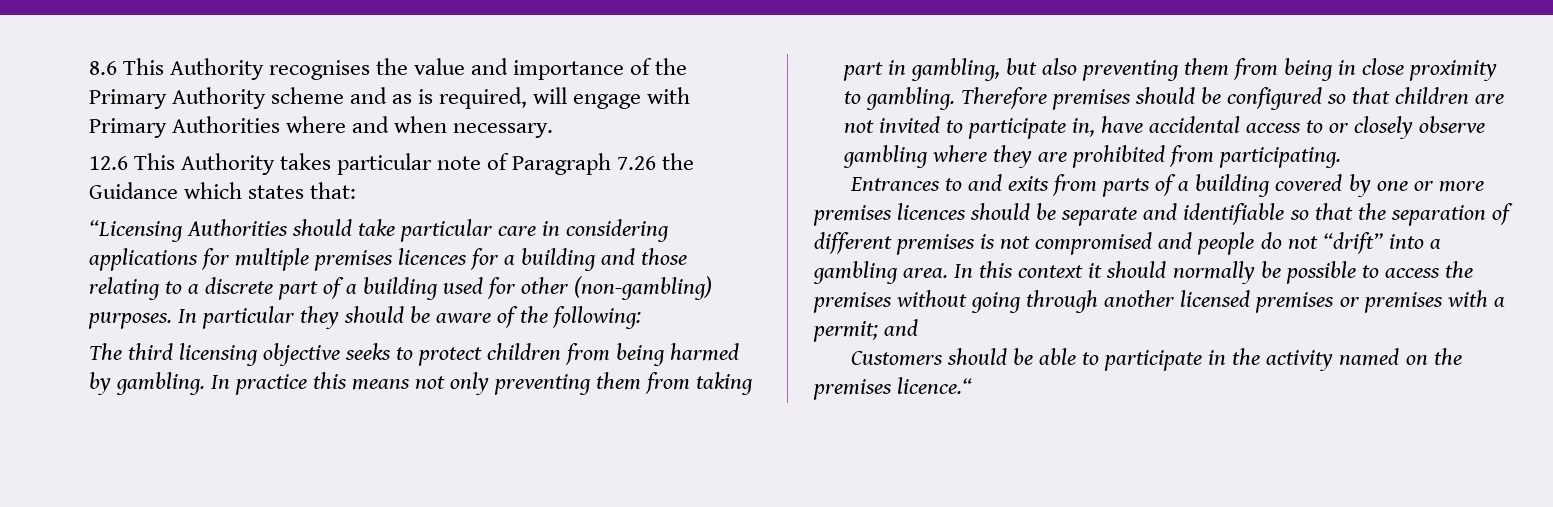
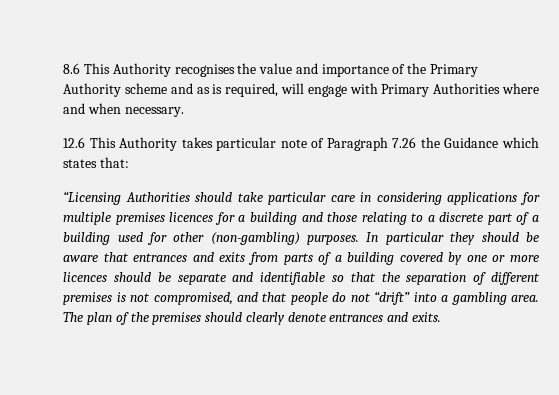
- In particular they should be aware of the following:
- The third licensing objective seeks to protect children from being harmed by gambling. In practice this means not only preventing them from taking part in gambling, but also preventing them from being in close proximity to gambling. Therefore premises should be configured so that children are not invited to participate in, have accidental access to or closely observe gambling where they are prohibited from participating.
- Entrances to and exits from parts of a building covered by one or more premises licences should be separate and identifiable so that the separation of different premises is not compromised and people do not “drift” into a gambling area.
+ In particular they should be aware that entrances and exits from parts of a building covered by one or more licences should be separate and identifiable so that the separation of different premises is not compromised, and that people do not “drift” into a gambling area.
- In this context it should normally be possible to access the premises without going through another licensed premises or premises with a permit; and
- Customers should be able to participate in the activity named on the premises licence.“
+ The plan of the premises should clearly denote entrances and exits.

